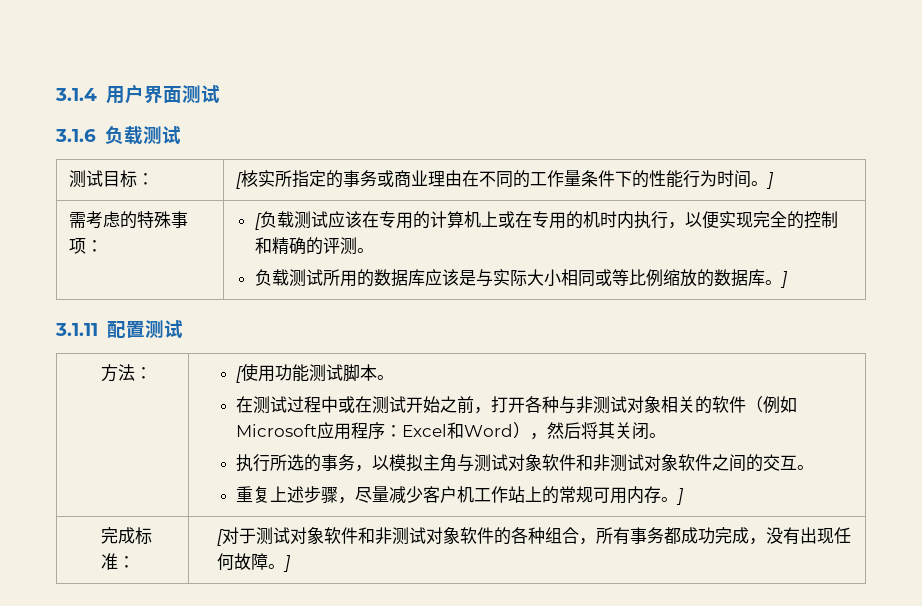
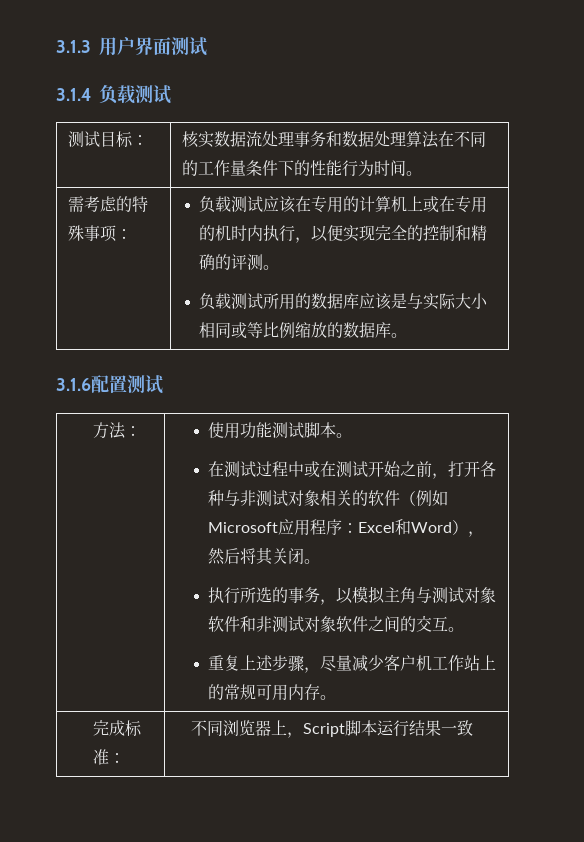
- 3.1.4用户界面测试
+ 3.1.3用户界面测试
- 3.1.6负载测试
+ 3.1.4负载测试
- 测试目标： | [核实所指定的事务或商业理由在不同的工作量条件下的性能行为时间。]
+ 测试目标： | 核实数据流处理事务和数据处理算法在不同的工作量条件下的性能行为时间。
- [负载测试应该在专用的计算机上或在专用的机时内执行，以便实现完全的控制和精确的评测。
+ 负载测试应该在专用的计算机上或在专用的机时内执行，以便实现完全的控制和精确的评测。
- 负载测试所用的数据库应该是与实际大小相同或等比例缩放的数据库。]
- 3.1.11配置测试
+ 负载测试所用的数据库应该是与实际大小相同或等比例缩放的数据库。
+ 3.1.6配置测试
- [使用功能测试脚本。
+ 使用功能测试脚本。
- 重复上述步骤，尽量减少客户机工作站上的常规可用内存。]
+ 重复上述步骤，尽量减少客户机工作站上的常规可用内存。
- 完成标准： | [对于测试对象软件和非测试对象软件的各种组合，所有事务都成功完成，没有出现任何故障。]
+ 完成标准： | 不同浏览器上，Script脚本运行结果一致

